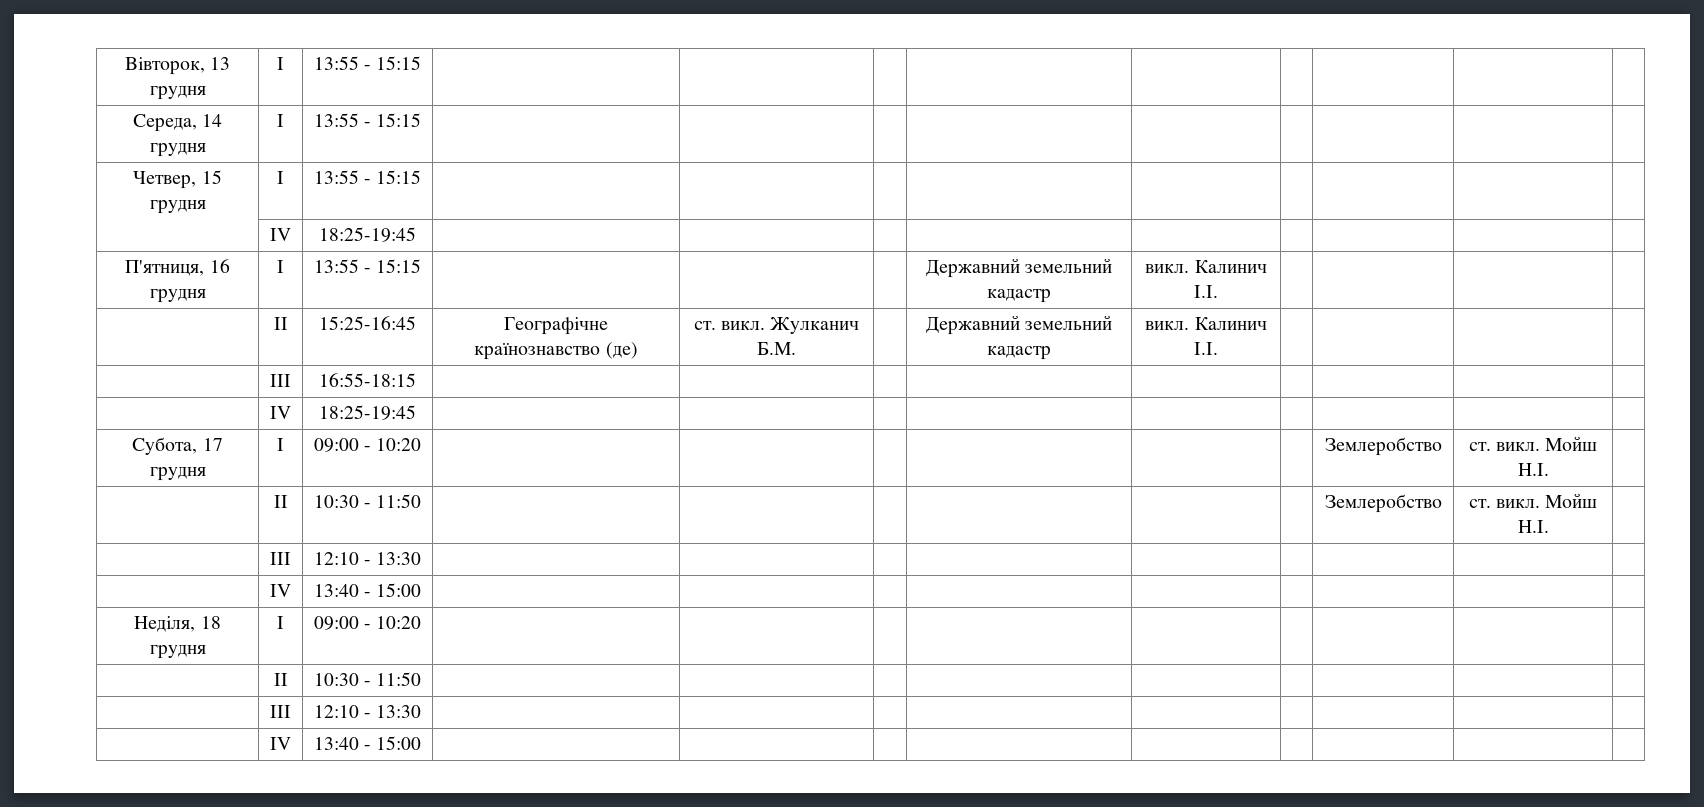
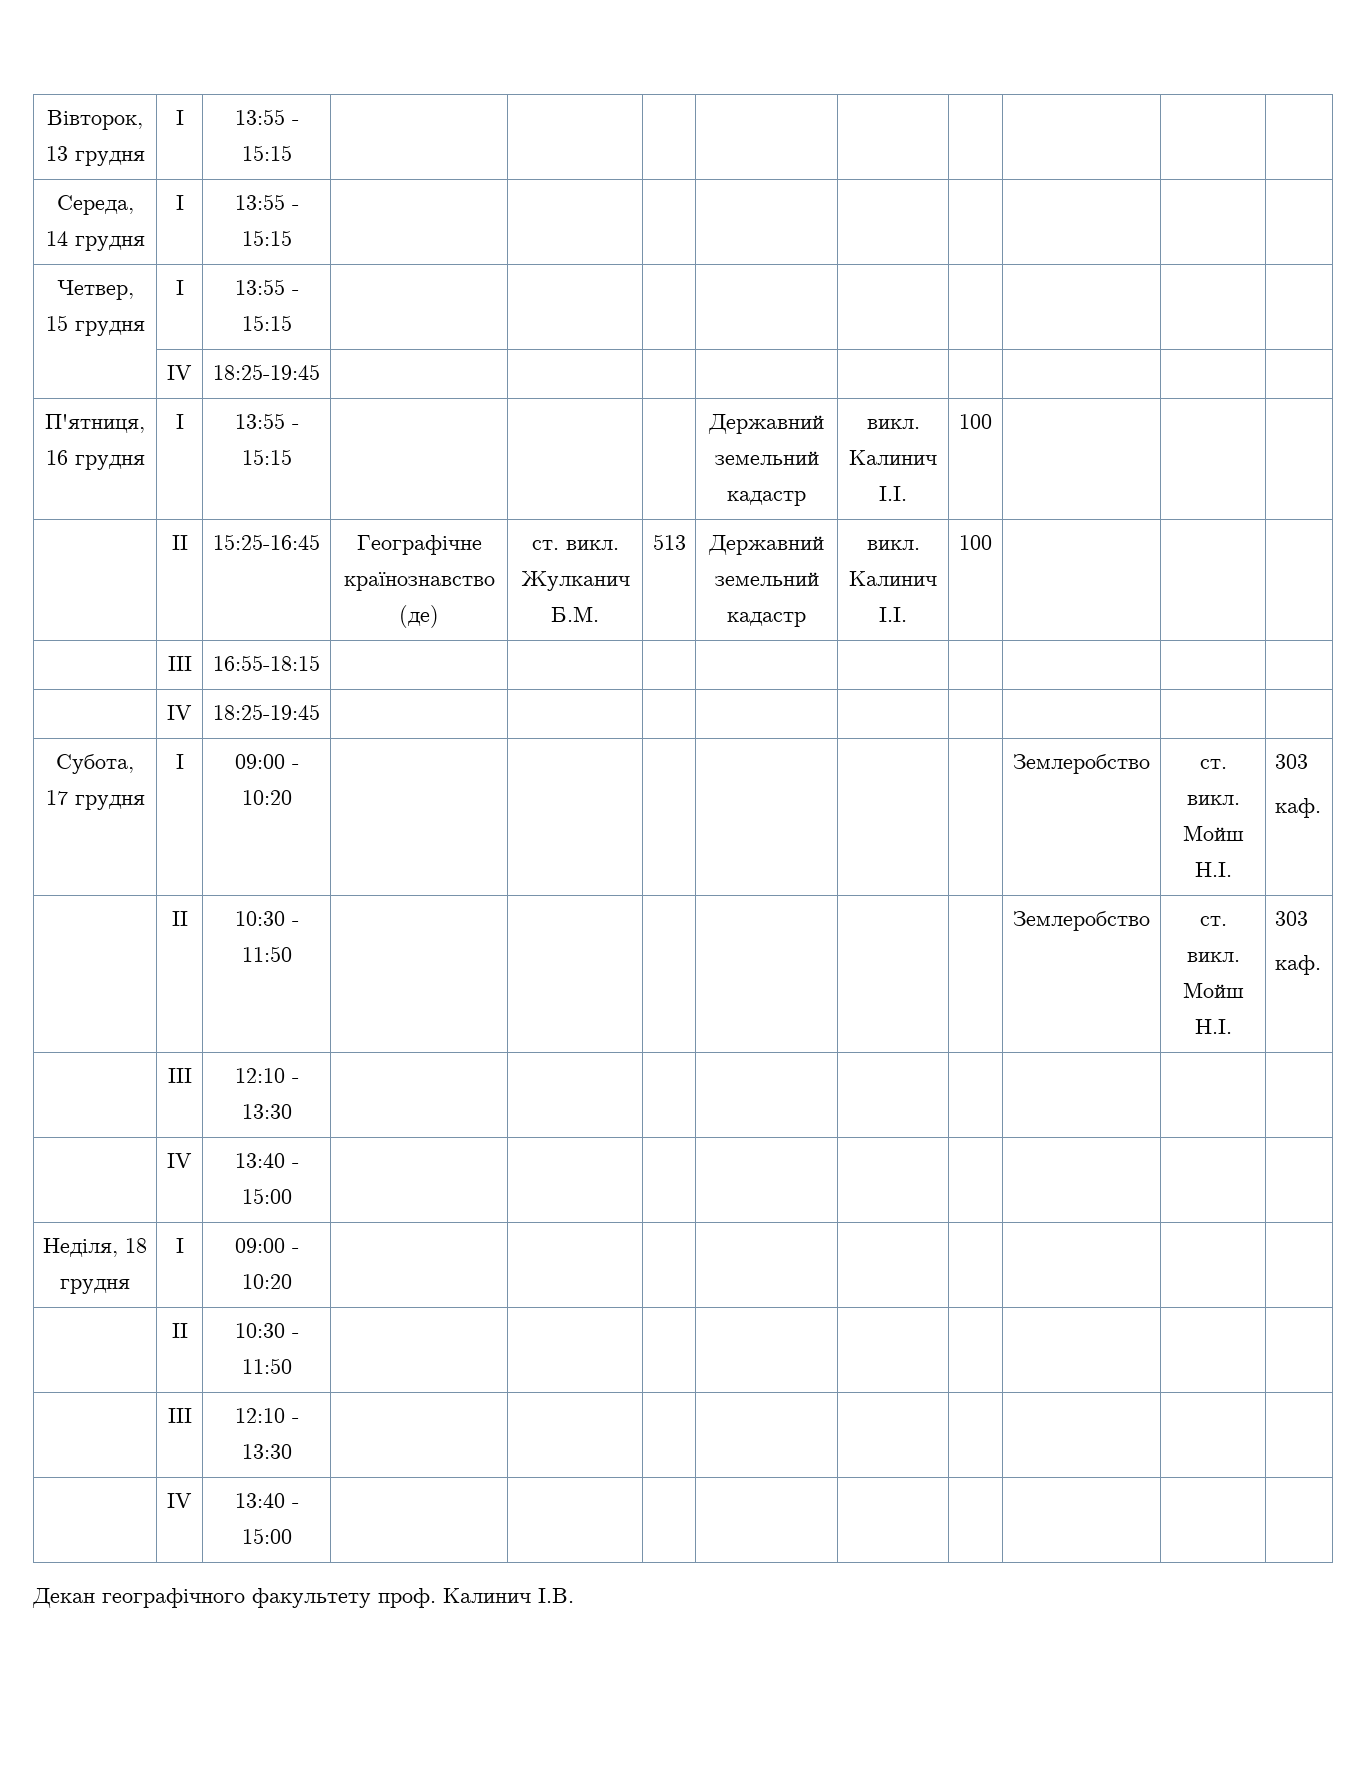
- П'ятниця, 16 грудня | І | 13:55 - 15:15 | | | | Державний земельний кадастр | викл. Калинич І.І. | | | |
+ П'ятниця, 16 грудня | І | 13:55 - 15:15 | | | | Державний земельний кадастр | викл. Калинич І.І. | 100 | | |
- | ІІ | 15:25-16:45 | Географічне країнознавство (де) | ст. викл. Жулканич Б.М. | | Державний земельний кадастр | викл. Калинич І.І. | | | |
+ | ІІ | 15:25-16:45 | Географічне країнознавство (де) | ст. викл. Жулканич Б.М. | 513 | Державний земельний кадастр | викл. Калинич І.І. | 100 | | |
- Субота, 17 грудня | І | 09:00 - 10:20 | | | | | | | Землеробство | ст. викл. Мойш Н.І. |
+ Субота, 17 грудня | І | 09:00 - 10:20 | | | | | | | Землеробство | ст. викл. Мойш Н.І. | 303
+ каф.
- | ІІ | 10:30 - 11:50 | | | | | | | Землеробство | ст. викл. Мойш Н.І. |
+ | ІІ | 10:30 - 11:50 | | | | | | | Землеробство | ст. викл. Мойш Н.І. | 303
+ каф.
+ Декан географічного факультету проф. Калинич І.В.

